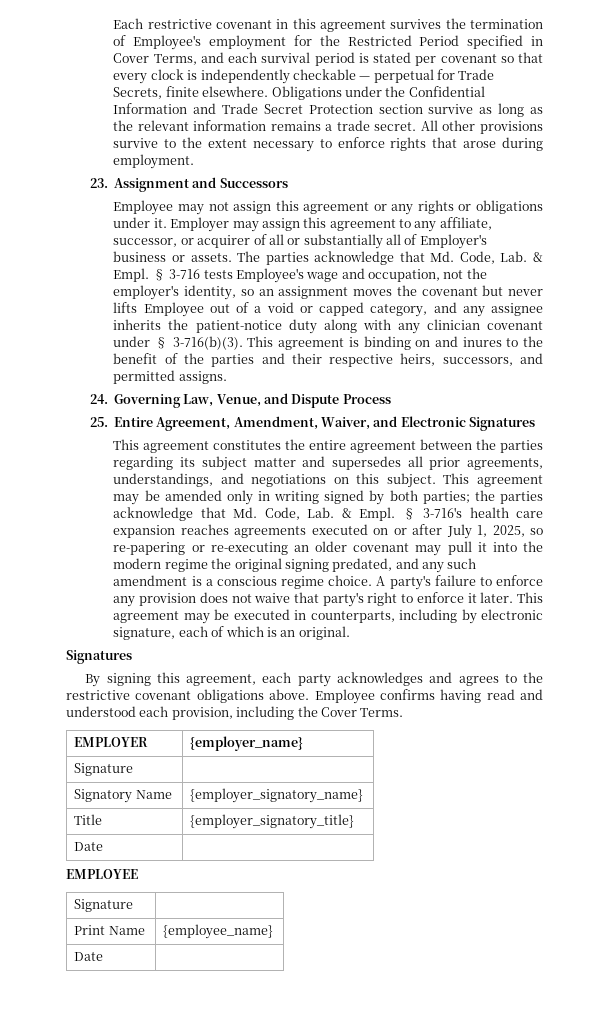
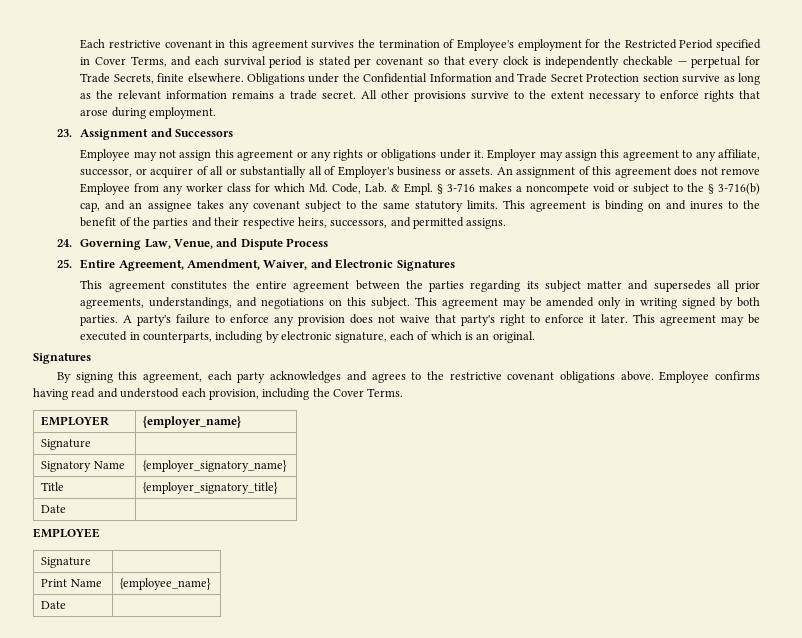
- The parties acknowledge that Md. Code, Lab. & Empl.
+ An assignment of this agreement does not remove Employee from any worker class for which Md. Code, Lab. & Empl.
- § 3-716 tests Employee's wage and occupation, not the employer's identity, so an assignment moves the covenant but never lifts Employee out of a void or capped category, and any assignee inherits the patient-notice duty along with any clinician covenant under § 3-716(b)(3).
+ § 3-716 makes a noncompete void or subject to the § 3-716(b) cap, and an assignee takes any covenant subject to the same statutory limits.
- This agreement may be amended only in writing signed by both parties; the parties acknowledge that Md. Code, Lab. & Empl. § 3-716's health care expansion reaches agreements executed on or after July 1, 2025, so re-papering or re-executing an older covenant may pull it into the modern regime the original signing predated, and any such amendment is a conscious regime choice.
+ This agreement may be amended only in writing signed by both parties.

